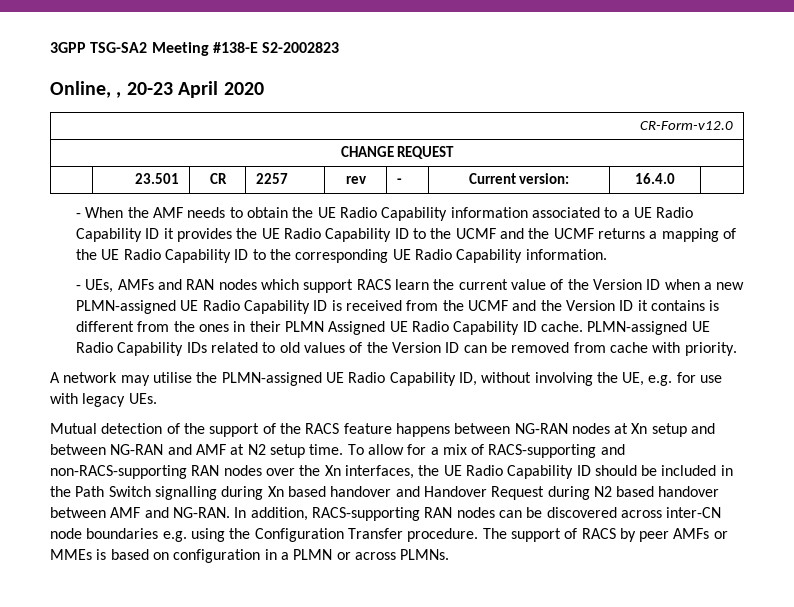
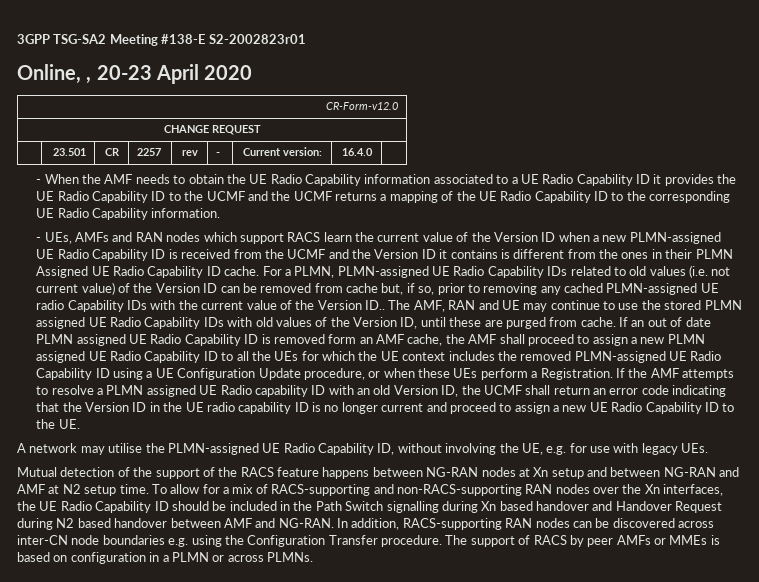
- 3GPP TSG-SA2 Meeting #138-E S2-2002823
+ 3GPP TSG-SA2 Meeting #138-E S2-2002823r01
- PLMN-assigned UE Radio Capability IDs related to old values of the Version ID can be removed from cache with priority.
+ For a PLMN, PLMN-assigned UE Radio Capability IDs related to old values (i.e. not current value) of the Version ID can be removed from cache but, if so, prior to removing any cached PLMN-assigned UE radio Capability IDs with the current value of the Version ID.. The AMF, RAN and UE may continue to use the stored PLMN assigned UE Radio Capability IDs with old values of the Version ID, until these are purged from cache. If an out of date PLMN assigned UE Radio Capability ID is removed form an AMF cache, the AMF shall proceed to assign a new PLMN assigned UE Radio Capability ID to all the UEs for which the UE context includes the removed PLMN-assigned UE Radio Capability ID using a UE Configuration Update procedure, or when these UEs perform a Registration. If the AMF attempts to resolve a PLMN assigned UE Radio capability ID with an old Version ID, the UCMF shall return an error code indicating that the Version ID in the UE radio capability ID is no longer current and proceed to assign a new UE Radio Capability ID to the UE.

